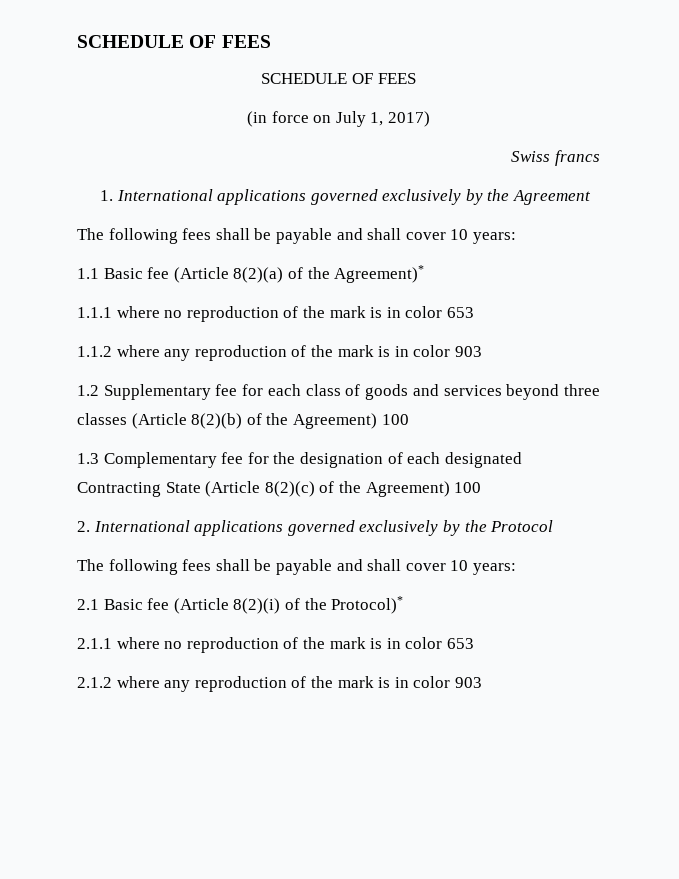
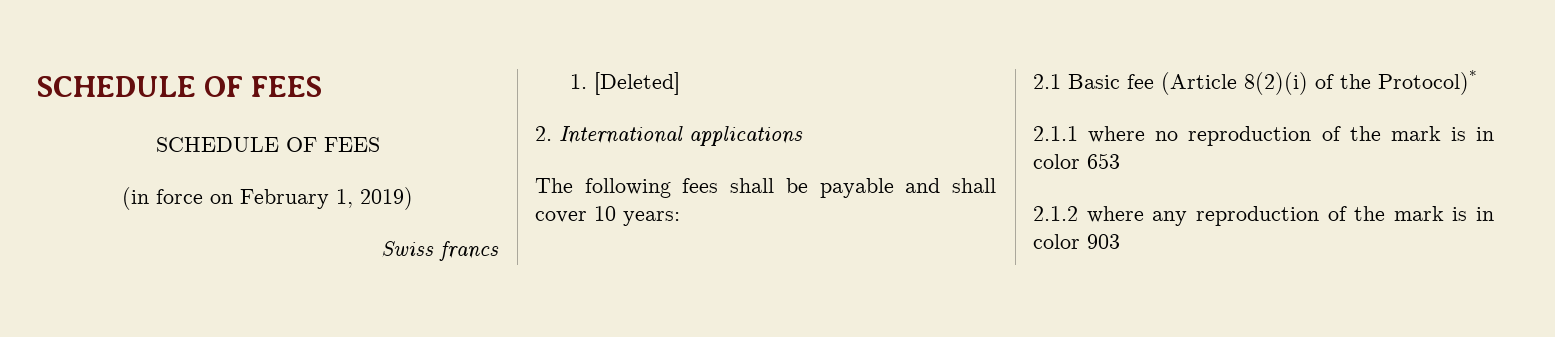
- (in force on July 1, 2017)
+ (in force on February 1, 2019)
- 1. International applications governed exclusively by the Agreement
- The following fees shall be payable and shall cover 10 years:
- 1.1 Basic fee (Article 8(2)(a) of the Agreement)*
- 1.1.1 where no reproduction of the mark is in color 653
- 1.1.2 where any reproduction of the mark is in color 903
- 1.2 Supplementary fee for each class of goods and services beyond three classes (Article 8(2)(b) of the Agreement) 100
- 1.3 Complementary fee for the designation of each designated Contracting State (Article 8(2)(c) of the Agreement) 100
- 2. International applications governed exclusively by the Protocol
+ 1. [Deleted]
+ 2. International applications

